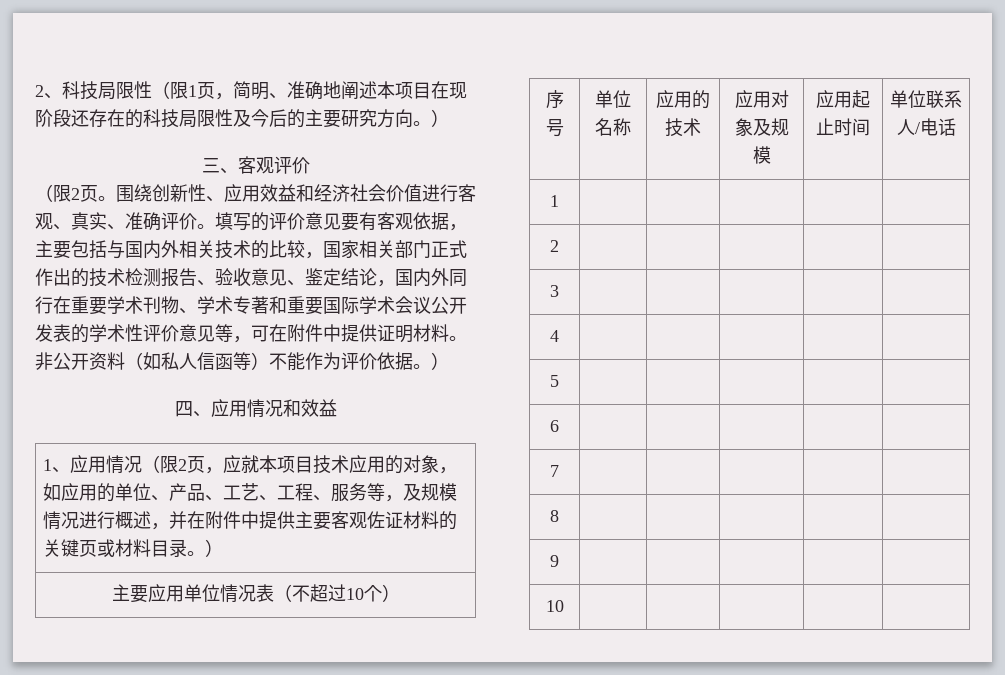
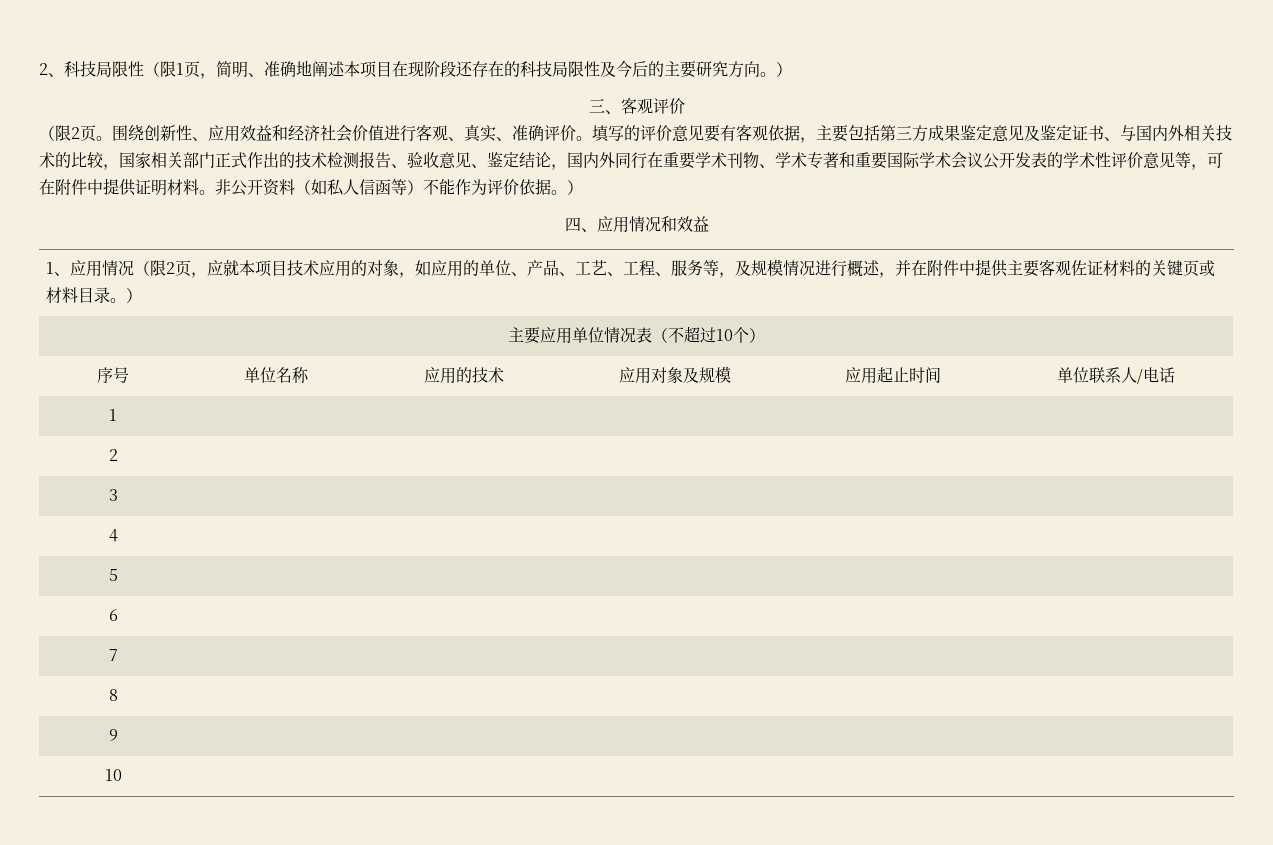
- 填写的评价意见要有客观依据，主要包括与国内外相关技术的比较，国家相关部门正式作出的技术检测报告、验收意见、鉴定结论，国内外同行在重要学术刊物、学术专著和重要国际学术会议公开发表的学术性评价意见等，可在附件中提供证明材料。
+ 填写的评价意见要有客观依据，主要包括第三方成果鉴定意见及鉴定证书、与国内外相关技术的比较，国家相关部门正式作出的技术检测报告、验收意见、鉴定结论，国内外同行在重要学术刊物、学术专著和重要国际学术会议公开发表的学术性评价意见等，可在附件中提供证明材料。

